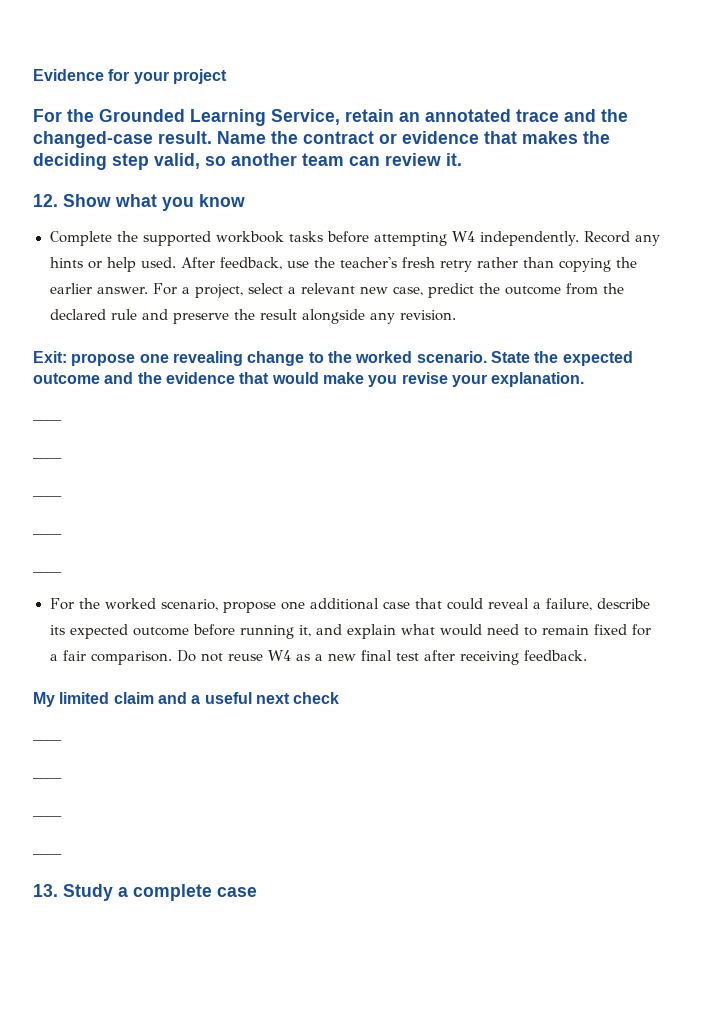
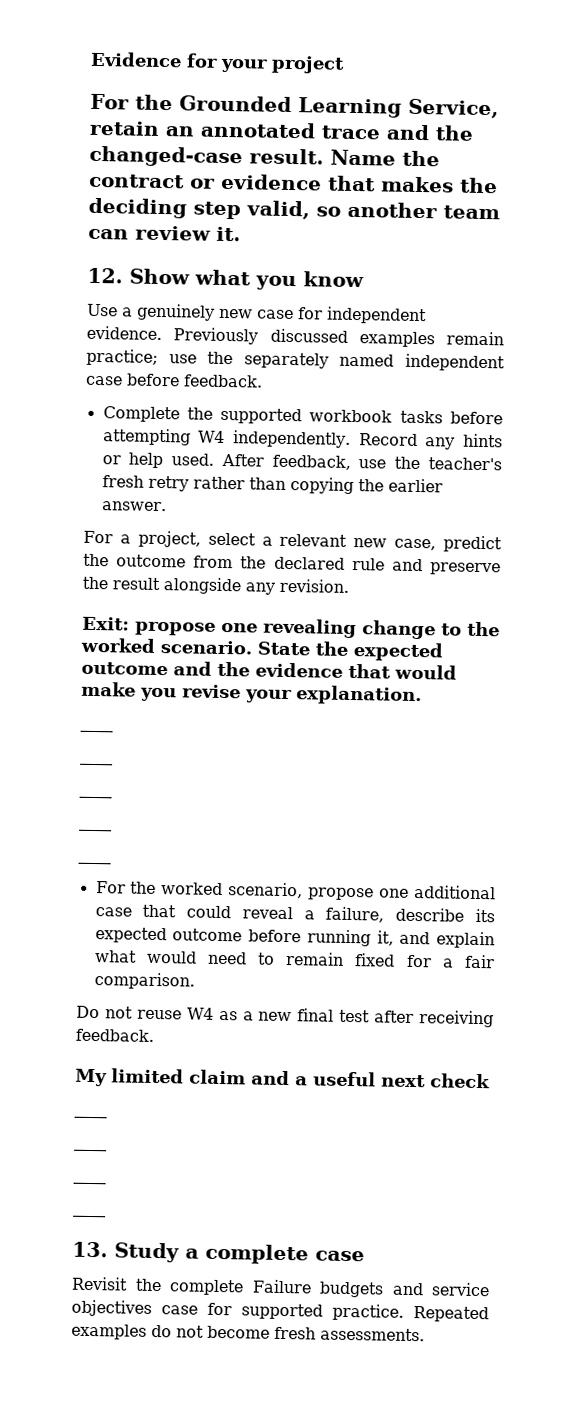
+ Use a genuinely new case for independent evidence. Previously discussed examples remain practice; use the separately named independent case before feedback.
- After feedback, use the teacher's fresh retry rather than copying the earlier answer. For a project, select a relevant new case, predict the outcome from the declared rule and preserve the result alongside any revision.
+ After feedback, use the teacher's fresh retry rather than copying the earlier answer.
+ For a project, select a relevant new case, predict the outcome from the declared rule and preserve the result alongside any revision.
- For the worked scenario, propose one additional case that could reveal a failure, describe its expected outcome before running it, and explain what would need to remain fixed for a fair comparison. Do not reuse W4 as a new final test after receiving feedback.
+ For the worked scenario, propose one additional case that could reveal a failure, describe its expected outcome before running it, and explain what would need to remain fixed for a fair comparison.
+ Do not reuse W4 as a new final test after receiving feedback.
+ Revisit the complete Failure budgets and service objectives case for supported practice. Repeated examples do not become fresh assessments.

